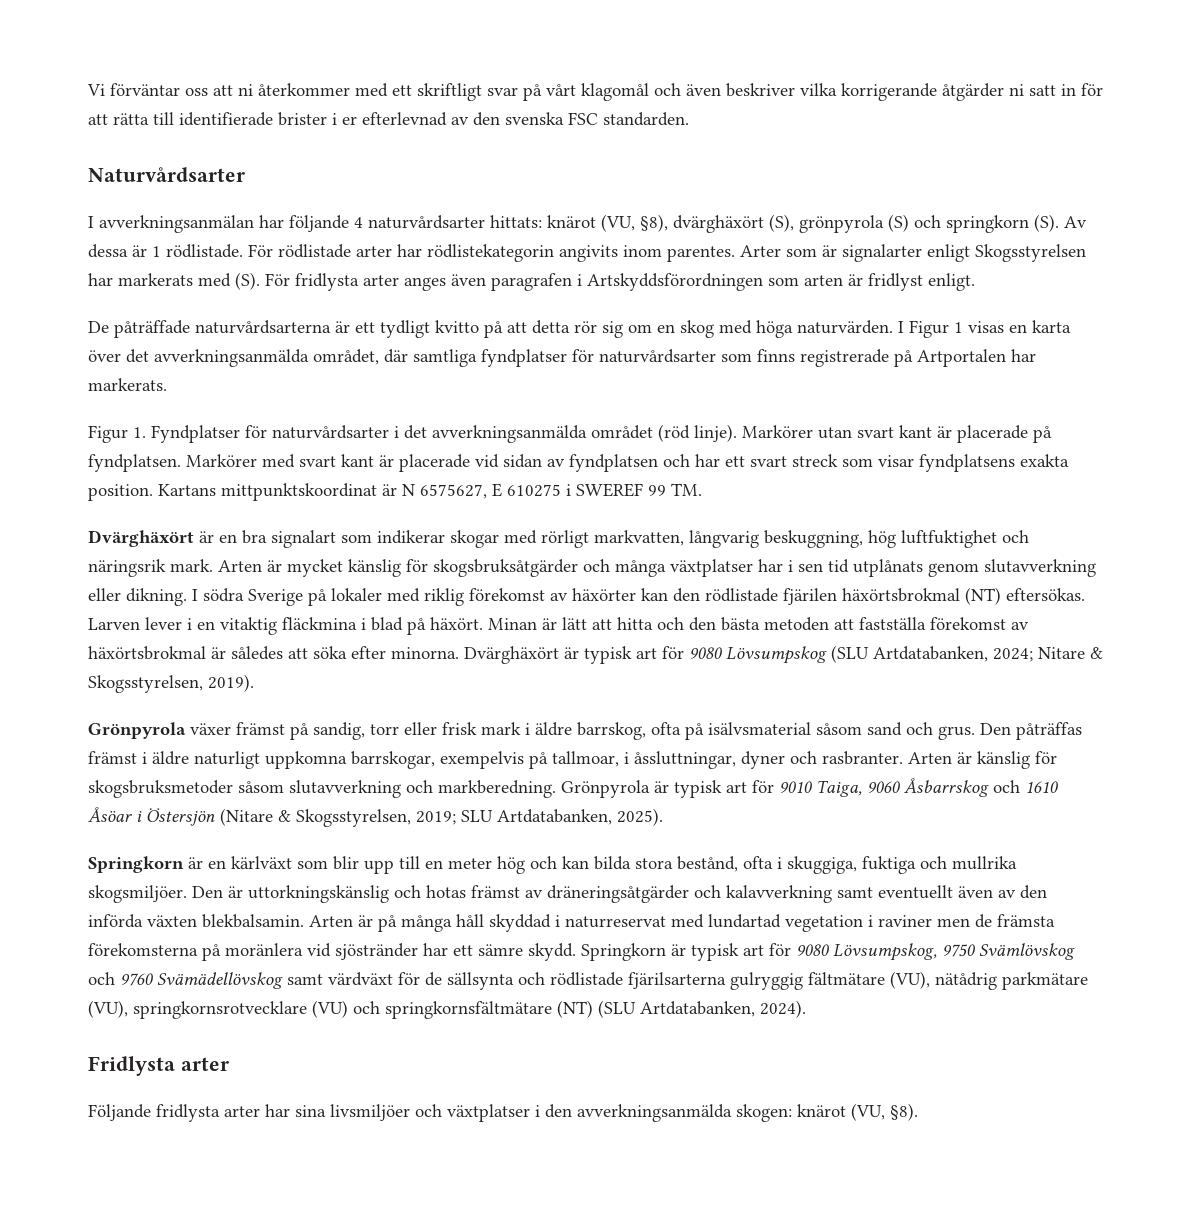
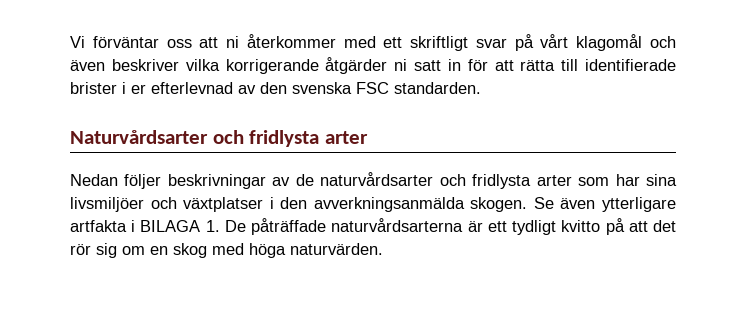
- Naturvårdsarter
- I avverkningsanmälan har följande 4 naturvårdsarter hittats: knärot (VU, §8), dvärghäxört (S), grönpyrola (S) och springkorn (S). Av dessa är 1 rödlistade. För rödlistade arter har rödlistekategorin angivits inom parentes. Arter som är signalarter enligt Skogsstyrelsen har markerats med (S). För fridlysta arter anges även paragrafen i Artskyddsförordningen som arten är fridlyst enligt.
- De påträffade naturvårdsarterna är ett tydligt kvitto på att detta rör sig om en skog med höga naturvärden. I Figur 1 visas en karta över det avverkningsanmälda området, där samtliga fyndplatser för naturvårdsarter som finns registrerade på Artportalen har markerats.
- Figur 1. Fyndplatser för naturvårdsarter i det avverkningsanmälda området (röd linje). Markörer utan svart kant är placerade på fyndplatsen. Markörer med svart kant är placerade vid sidan av fyndplatsen och har ett svart streck som visar fyndplatsens exakta position. Kartans mittpunktskoordinat är N 6575627, E 610275 i SWEREF 99 TM.
- Dvärghäxört är en bra signalart som indikerar skogar med rörligt markvatten, långvarig beskuggning, hög luftfuktighet och näringsrik mark. Arten är mycket känslig för skogsbruksåtgärder och många växtplatser har i sen tid utplånats genom slutavverkning eller dikning. I södra Sverige på lokaler med riklig förekomst av häxörter kan den rödlistade fjärilen häxörtsbrokmal (NT) eftersökas. Larven lever i en vitaktig fläckmina i blad på häxört. Minan är lätt att hitta och den bästa metoden att fastställa förekomst av häxörtsbrokmal är således att söka efter minorna. Dvärghäxört är typisk art för 9080 Lövsumpskog (SLU Artdatabanken, 2024; Nitare & Skogsstyrelsen, 2019).
- Grönpyrola växer främst på sandig, torr eller frisk mark i äldre barrskog, ofta på isälvsmaterial såsom sand och grus. Den påträffas främst i äldre naturligt uppkomna barrskogar, exempelvis på tallmoar, i åssluttningar, dyner och rasbranter. Arten är känslig för skogsbruksmetoder såsom slutavverkning och markberedning. Grönpyrola är typisk art för 9010 Taiga, 9060 Åsbarrskog och 1610 Åsöar i Östersjön (Nitare & Skogsstyrelsen, 2019; SLU Artdatabanken, 2025).
- Springkorn är en kärlväxt som blir upp till en meter hög och kan bilda stora bestånd, ofta i skuggiga, fuktiga och mullrika skogsmiljöer. Den är uttorkningskänslig och hotas främst av dräneringsåtgärder och kalavverkning samt eventuellt även av den införda växten blekbalsamin. Arten är på många håll skyddad i naturreservat med lundartad vegetation i raviner men de främsta förekomsterna på moränlera vid sjöstränder har ett sämre skydd. Springkorn är typisk art för 9080 Lövsumpskog, 9750 Svämlövskog och 9760 Svämädellövskog samt värdväxt för de sällsynta och rödlistade fjärilsarterna gulryggig fältmätare (VU), nätådrig parkmätare (VU), springkornsrotvecklare (VU) och springkornsfältmätare (NT) (SLU Artdatabanken, 2024).
- Fridlysta arter
- Följande fridlysta arter har sina livsmiljöer och växtplatser i den avverkningsanmälda skogen: knärot (VU, §8).
+ Naturvårdsarter och fridlysta arter
+ Nedan följer beskrivningar av de naturvårdsarter och fridlysta arter som har sina livsmiljöer och växtplatser i den avverkningsanmälda skogen. Se även ytterligare artfakta i BILAGA 1. De påträffade naturvårdsarterna är ett tydligt kvitto på att det rör sig om en skog med höga naturvärden.

